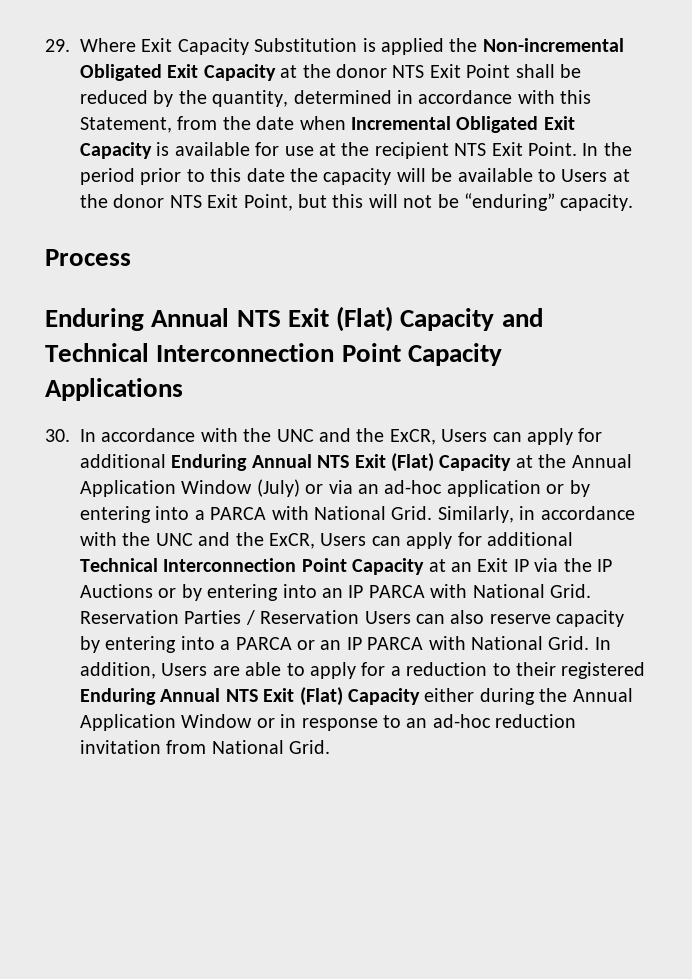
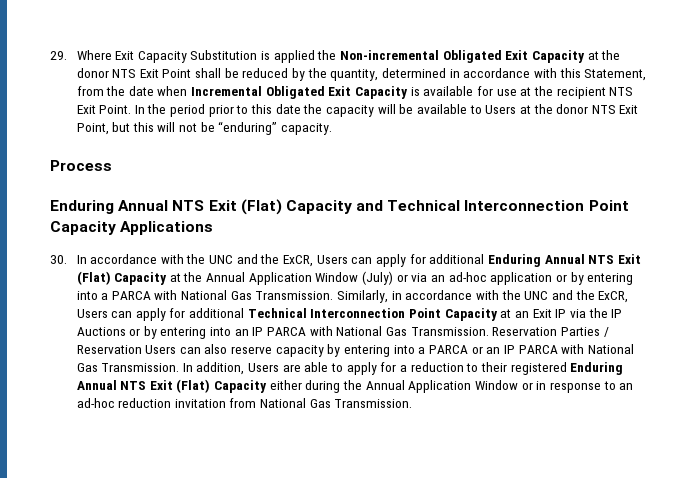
- 30. In accordance with the UNC and the ExCR, Users can apply for additional Enduring Annual NTS Exit (Flat) Capacity at the Annual Application Window (July) or via an ad-hoc application or by entering into a PARCA with National Grid.
+ 30. In accordance with the UNC and the ExCR, Users can apply for additional Enduring Annual NTS Exit (Flat) Capacity at the Annual Application Window (July) or via an ad-hoc application or by entering into a PARCA with National Gas Transmission.
- Similarly, in accordance with the UNC and the ExCR, Users can apply for additional Technical Interconnection Point Capacity at an Exit IP via the IP Auctions or by entering into an IP PARCA with National Grid.
+ Similarly, in accordance with the UNC and the ExCR, Users can apply for additional Technical Interconnection Point Capacity at an Exit IP via the IP Auctions or by entering into an IP PARCA with National Gas Transmission.
- Reservation Parties / Reservation Users can also reserve capacity by entering into a PARCA or an IP PARCA with National Grid.
+ Reservation Parties / Reservation Users can also reserve capacity by entering into a PARCA or an IP PARCA with National Gas Transmission.
- In addition, Users are able to apply for a reduction to their registered Enduring Annual NTS Exit (Flat) Capacity either during the Annual Application Window or in response to an ad-hoc reduction invitation from National Grid.
+ In addition, Users are able to apply for a reduction to their registered Enduring Annual NTS Exit (Flat) Capacity either during the Annual Application Window or in response to an ad-hoc reduction invitation from National Gas Transmission.

